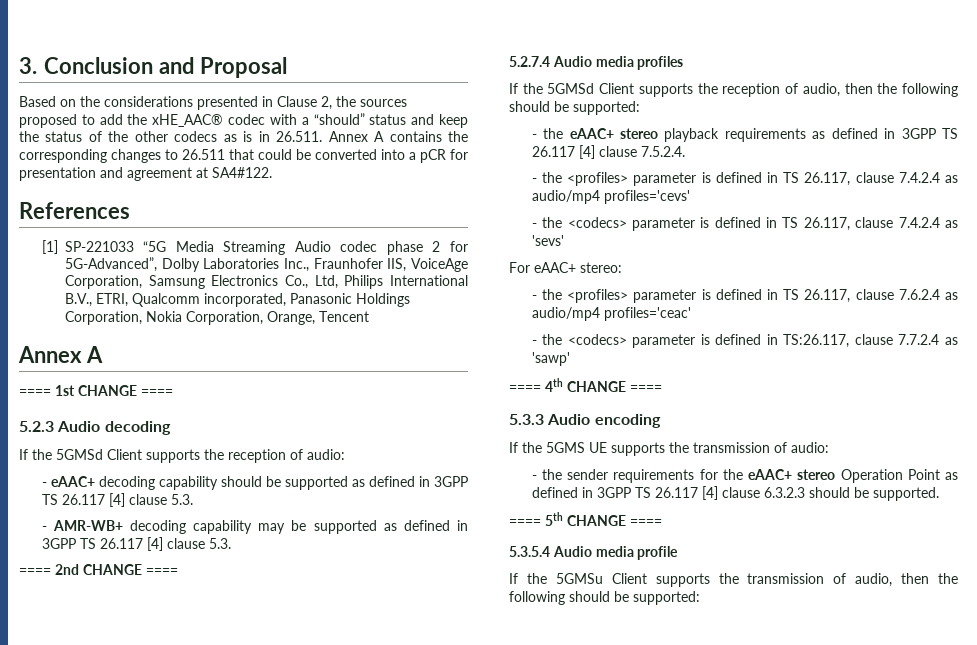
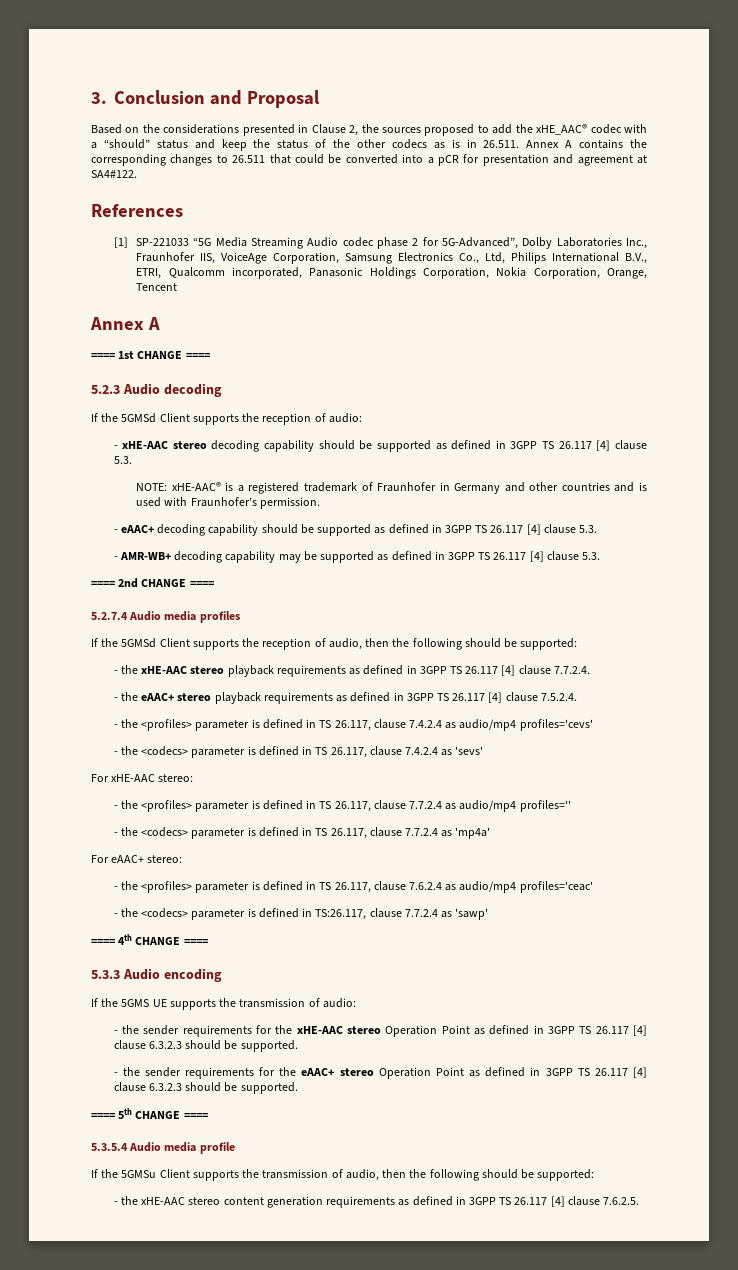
+ - xHE-AAC stereo decoding capability should be supported as defined in 3GPP TS 26.117 [4] clause 5.3.
+ NOTE: xHE-AAC® is a registered trademark of Fraunhofer in Germany and other countries and is used with Fraunhofer’s permission.
+ - the xHE-AAC stereo playback requirements as defined in 3GPP TS 26.117 [4] clause 7.7.2.4.
+ For xHE-AAC stereo:
+ - the <profiles> parameter is defined in TS 26.117, clause 7.7.2.4 as audio/mp4 profiles=''
+ - the <codecs> parameter is defined in TS 26.117, clause 7.7.2.4 as 'mp4a'
+ - the sender requirements for the xHE-AAC stereo Operation Point as defined in 3GPP TS 26.117 [4] clause 6.3.2.3 should be supported.
+ - the xHE-AAC stereo content generation requirements as defined in 3GPP TS 26.117 [4] clause 7.6.2.5.

